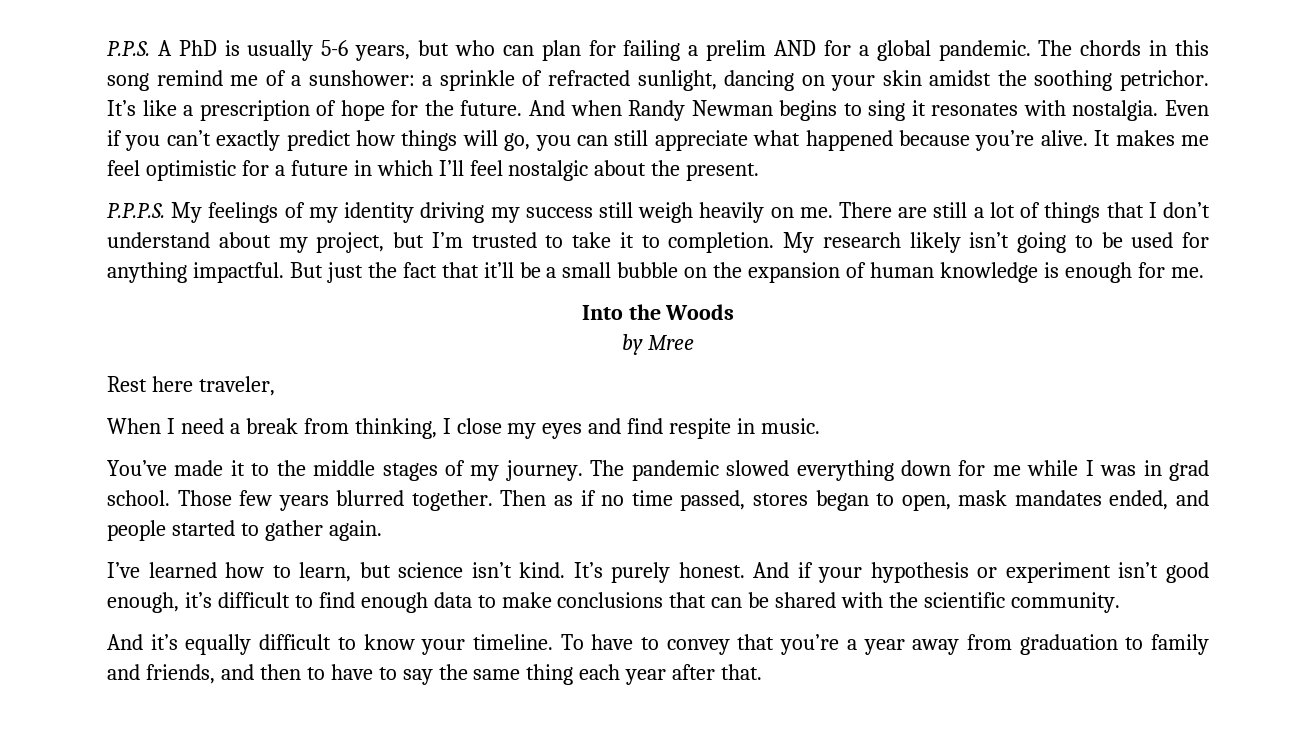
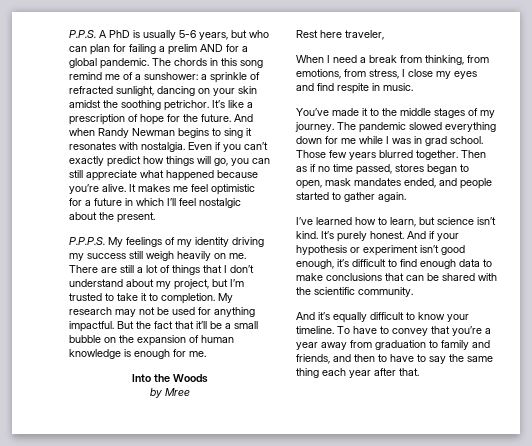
- My research likely isn’t going to be used for anything impactful.
+ My research may not be used for anything impactful.
- But just the fact that it’ll be a small bubble on the expansion of human knowledge is enough for me.
+ But the fact that it’ll be a small bubble on the expansion of human knowledge is enough for me.
- When I need a break from thinking, I close my eyes and find respite in music.
+ When I need a break from thinking, from emotions, from stress, I close my eyes and find respite in music.

